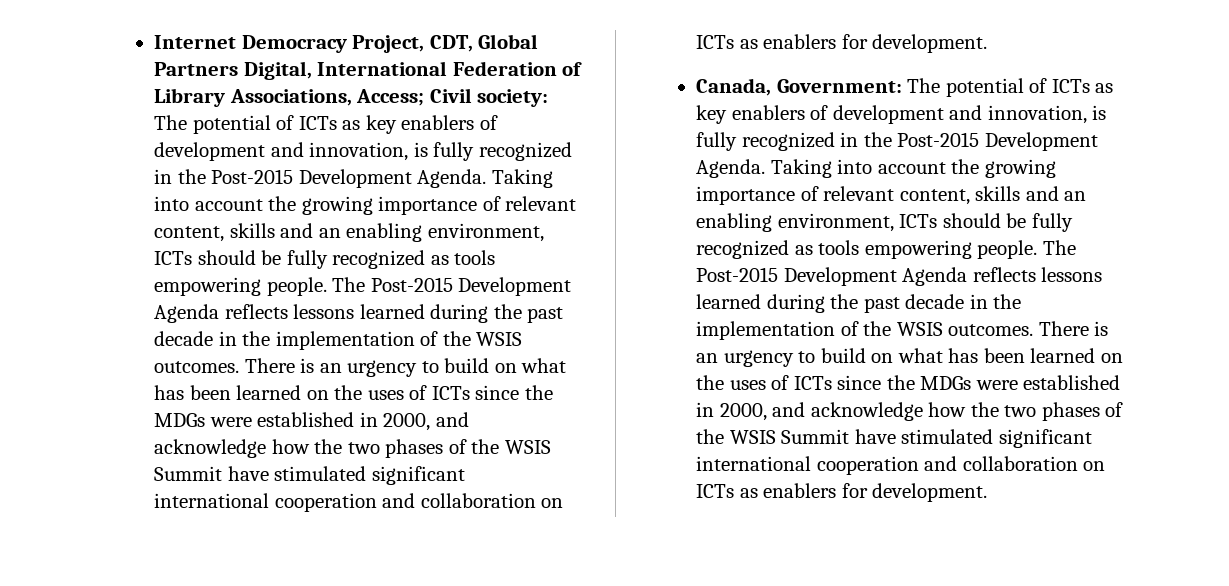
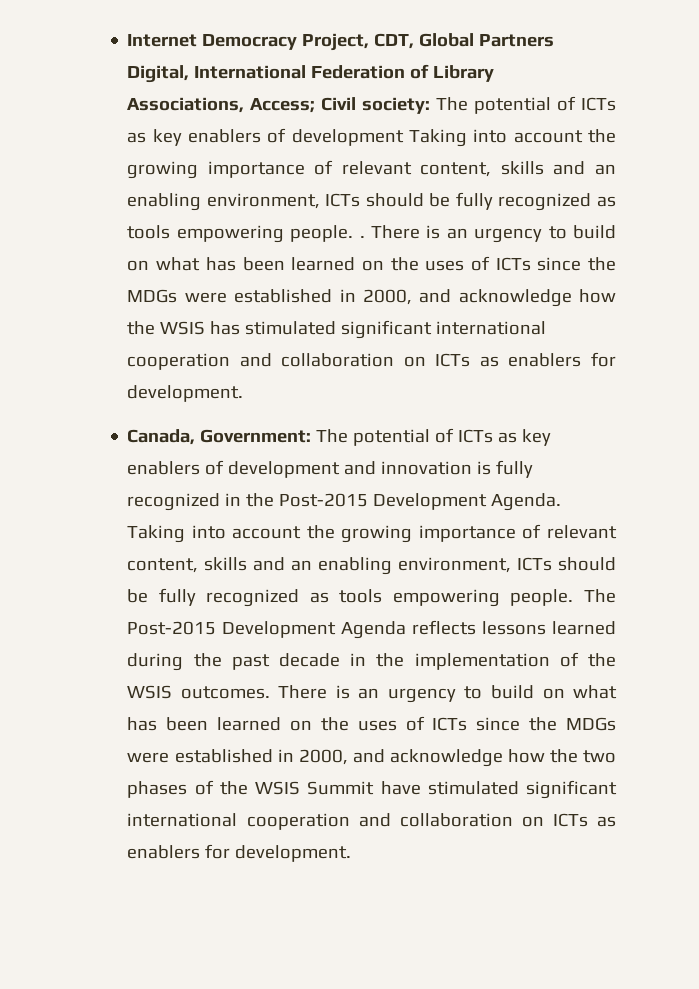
- Internet Democracy Project, CDT, Global Partners Digital, International Federation of Library Associations, Access; Civil society: The potential of ICTs as key enablers of development and innovation, is fully recognized in the Post-2015 Development Agenda.
+ Internet Democracy Project, CDT, Global Partners Digital, International Federation of Library Associations, Access; Civil society: The potential of ICTs as key enablers of development Taking into account the growing importance of relevant content, skills and an enabling environment, ICTs should be fully recognized as tools empowering people. . There is an urgency to build on what has been learned on the uses of ICTs since the MDGs were established in 2000, and acknowledge how the WSIS has stimulated significant international cooperation and collaboration on ICTs as enablers for development.
+ Canada, Government: The potential of ICTs as key enablers of development and innovation is fully recognized in the Post-2015 Development Agenda.
- Canada, Government: The potential of ICTs as key enablers of development and innovation, is fully recognized in the Post-2015 Development Agenda. Taking into account the growing importance of relevant content, skills and an enabling environment, ICTs should be fully recognized as tools empowering people. The Post-2015 Development Agenda reflects lessons learned during the past decade in the implementation of the WSIS outcomes. There is an urgency to build on what has been learned on the uses of ICTs since the MDGs were established in 2000, and acknowledge how the two phases of the WSIS Summit have stimulated significant international cooperation and collaboration on ICTs as enablers for development.

